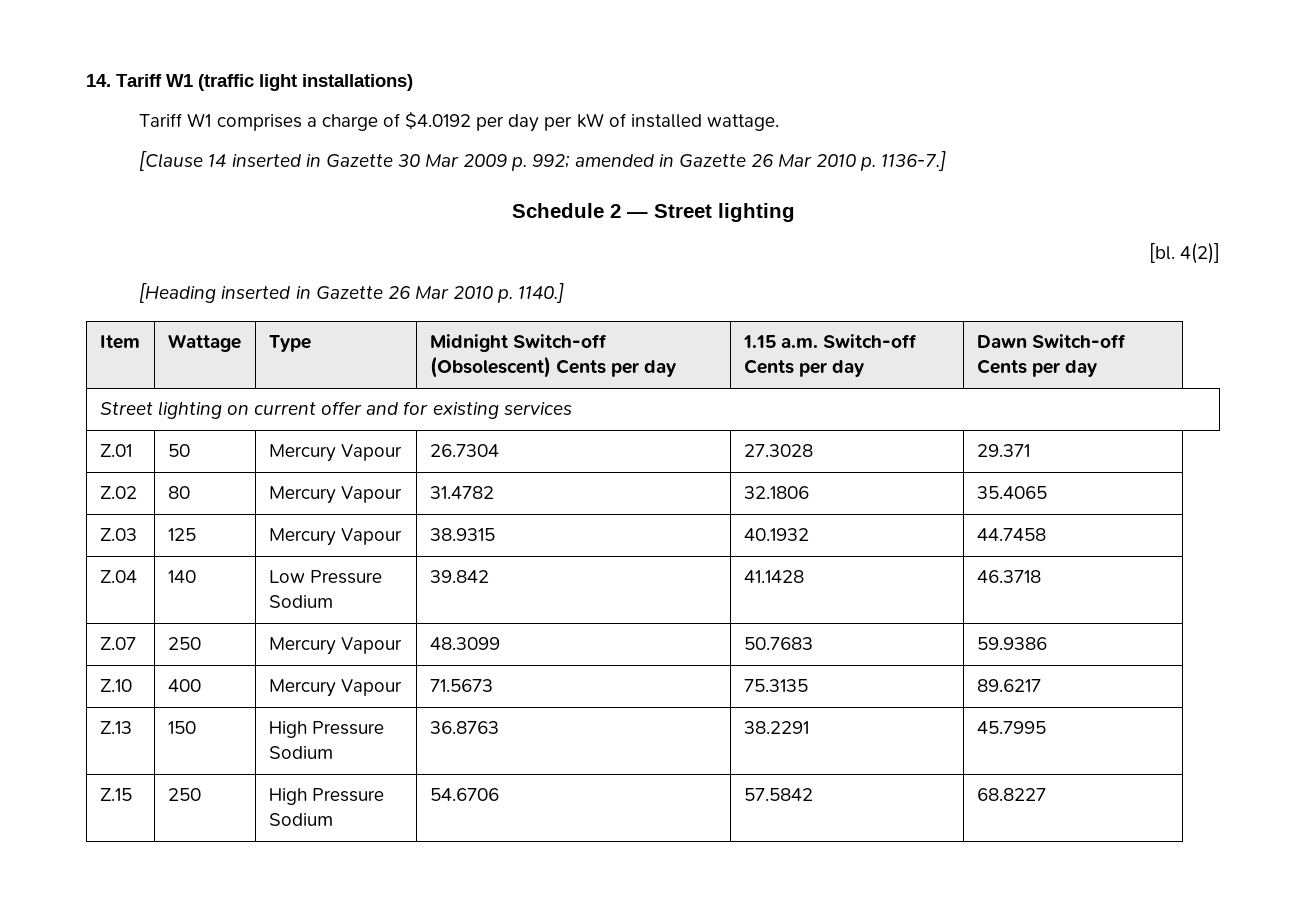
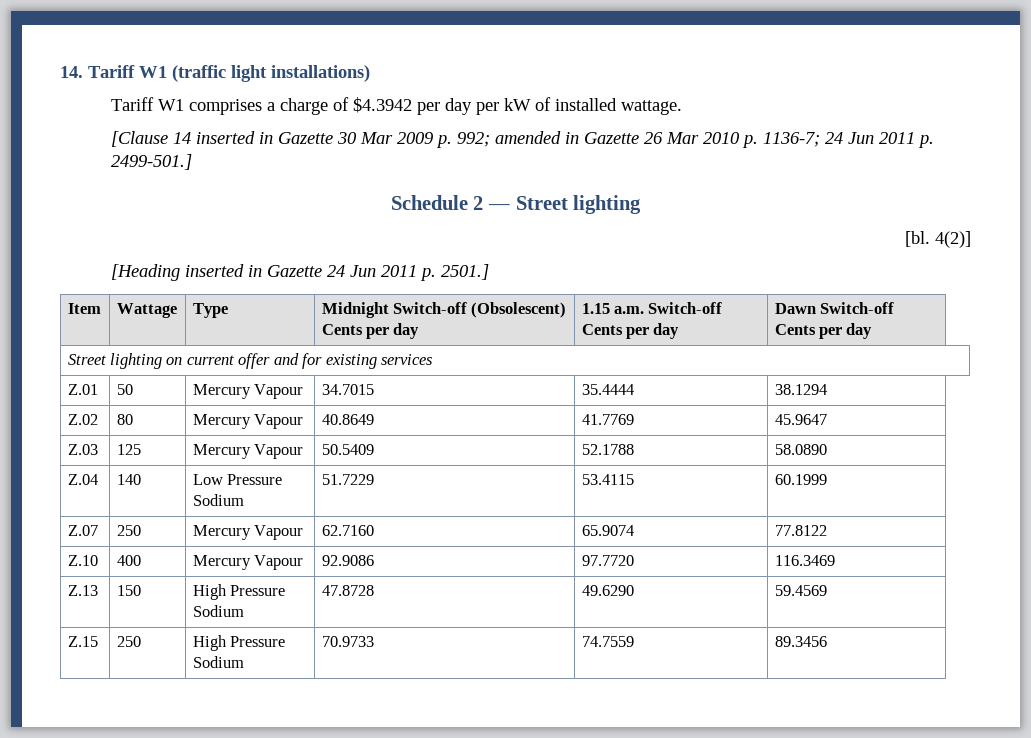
- Tariff W1 comprises a charge of $4.0192 per day per kW of installed wattage.
+ Tariff W1 comprises a charge of $4.3942 per day per kW of installed wattage.
- [Clause 14 inserted in Gazette 30 Mar 2009 p. 992; amended in Gazette 26 Mar 2010 p. 1136-7.]
+ [Clause 14 inserted in Gazette 30 Mar 2009 p. 992; amended in Gazette 26 Mar 2010 p. 1136-7; 24 Jun 2011 p. 2499-501.]
- [Heading inserted in Gazette 26 Mar 2010 p. 1140.]
+ [Heading inserted in Gazette 24 Jun 2011 p. 2501.]
- Z.01 | 50 | Mercury Vapour | 26.7304 | 27.3028 | 29.371
+ Z.01 | 50 | Mercury Vapour | 34.7015 | 35.4444 | 38.1294
- Z.02 | 80 | Mercury Vapour | 31.4782 | 32.1806 | 35.4065
+ Z.02 | 80 | Mercury Vapour | 40.8649 | 41.7769 | 45.9647
- Z.03 | 125 | Mercury Vapour | 38.9315 | 40.1932 | 44.7458
+ Z.03 | 125 | Mercury Vapour | 50.5409 | 52.1788 | 58.0890
- Z.04 | 140 | Low Pressure Sodium | 39.842 | 41.1428 | 46.3718
+ Z.04 | 140 | Low Pressure Sodium | 51.7229 | 53.4115 | 60.1999
- Z.07 | 250 | Mercury Vapour | 48.3099 | 50.7683 | 59.9386
+ Z.07 | 250 | Mercury Vapour | 62.7160 | 65.9074 | 77.8122
- Z.10 | 400 | Mercury Vapour | 71.5673 | 75.3135 | 89.6217
+ Z.10 | 400 | Mercury Vapour | 92.9086 | 97.7720 | 116.3469
- Z.13 | 150 | High Pressure Sodium | 36.8763 | 38.2291 | 45.7995
+ Z.13 | 150 | High Pressure Sodium | 47.8728 | 49.6290 | 59.4569
- Z.15 | 250 | High Pressure Sodium | 54.6706 | 57.5842 | 68.8227
+ Z.15 | 250 | High Pressure Sodium | 70.9733 | 74.7559 | 89.3456

